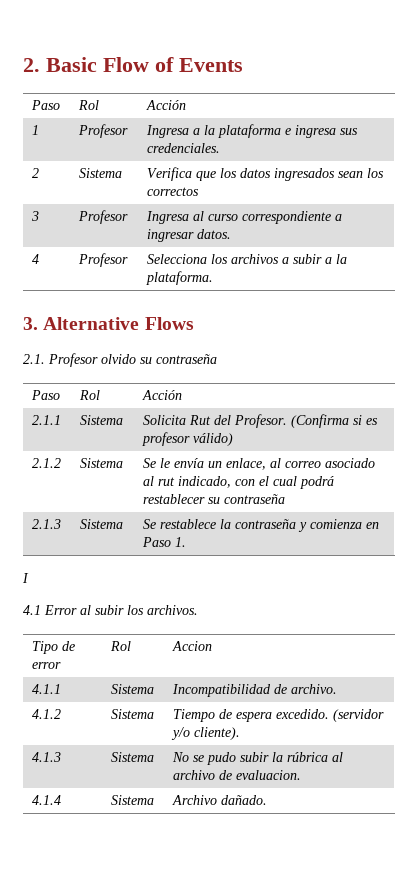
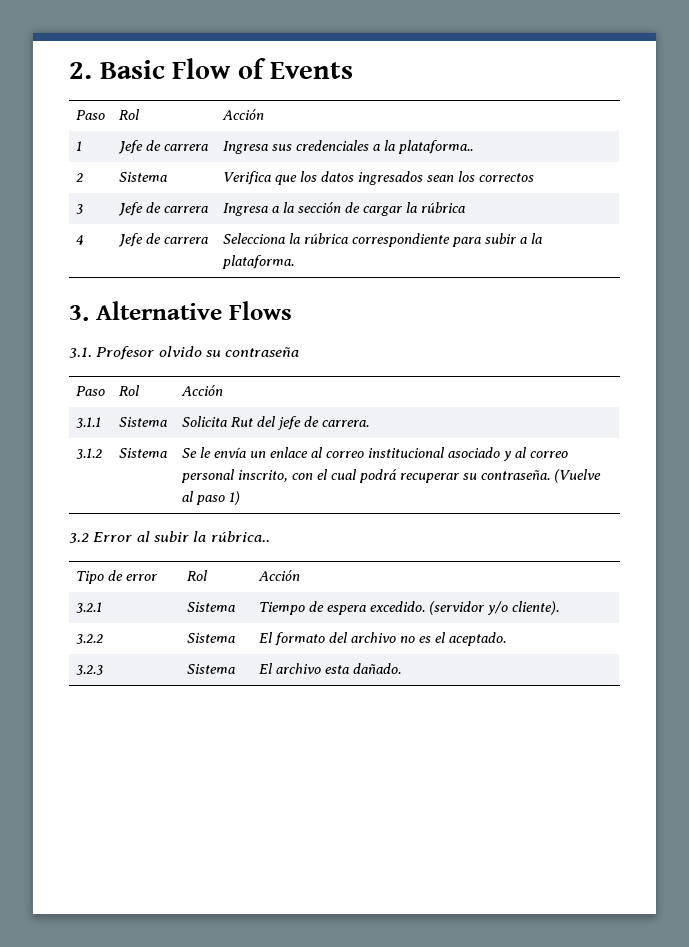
- 1 | Profesor | Ingresa a la plataforma e ingresa sus credenciales.
+ 1 | Jefe de carrera | Ingresa sus credenciales a la plataforma..
- 3 | Profesor | Ingresa al curso correspondiente a ingresar datos.
- 4 | Profesor | Selecciona los archivos a subir a la plataforma.
+ 3 | Jefe de carrera | Ingresa a la sección de cargar la rúbrica
+ 4 | Jefe de carrera | Selecciona la rúbrica correspondiente para subir a la plataforma.
- 2.1. Profesor olvido su contraseña
+ 3.1. Profesor olvido su contraseña
- 2.1.1 | Sistema | Solicita Rut del Profesor. (Confirma si es profesor válido)
- 2.1.2 | Sistema | Se le envía un enlace, al correo asociado al rut indicado, con el cual podrá restablecer su contraseña
- 2.1.3 | Sistema | Se restablece la contraseña y comienza en Paso 1.
- I
- 4.1 Error al subir los archivos.
+ 3.1.1 | Sistema | Solicita Rut del jefe de carrera.
+ 3.1.2 | Sistema | Se le envía un enlace al correo institucional asociado y al correo personal inscrito, con el cual podrá recuperar su contraseña. (Vuelve al paso 1)
+ 3.2 Error al subir la rúbrica..
- Tipo de error | Rol | Accion
- 4.1.1 | Sistema | Incompatibilidad de archivo.
- 4.1.2 | Sistema | Tiempo de espera excedido. (servidor y/o cliente).
+ Tipo de error | Rol | Acción
+ 3.2.1 | Sistema | Tiempo de espera excedido. (servidor y/o cliente).
- 4.1.3 | Sistema | No se pudo subir la rúbrica al archivo de evaluacion.
- 4.1.4 | Sistema | Archivo dañado.
+ 3.2.2 | Sistema | El formato del archivo no es el aceptado.
+ 3.2.3 | Sistema | El archivo esta dañado.

